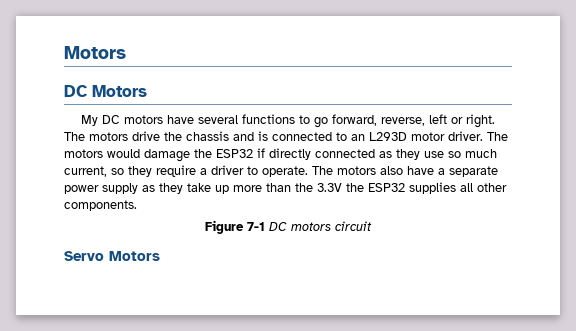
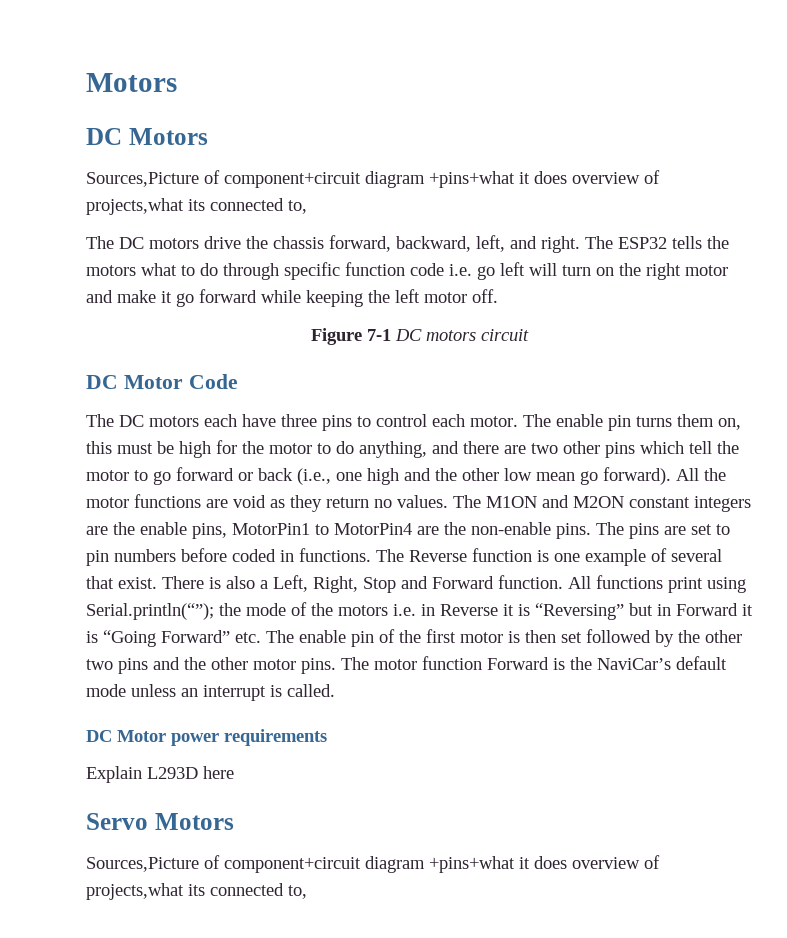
  DC Motors
- My DC motors have several functions to go forward, reverse, left or right. The motors drive the chassis and is connected to an L293D motor driver. The motors would damage the ESP32 if directly connected as they use so much current, so they require a driver to operate. The motors also have a separate power supply as they take up more than the 3.3V the ESP32 supplies all other components.
+ Sources,Picture of component+circuit diagram +pins+what it does overview of projects,what its connected to,
+ The DC motors drive the chassis forward, backward, left, and right. The ESP32 tells the motors what to do through specific function code i.e. go left will turn on the right motor and make it go forward while keeping the left motor off.
+ DC Motor Code
+ The DC motors each have three pins to control each motor. The enable pin turns them on, this must be high for the motor to do anything, and there are two other pins which tell the motor to go forward or back (i.e., one high and the other low mean go forward). All the motor functions are void as they return no values. The M1ON and M2ON constant integers are the enable pins, MotorPin1 to MotorPin4 are the non-enable pins. The pins are set to pin numbers before coded in functions. The Reverse function is one example of several that exist. There is also a Left, Right, Stop and Forward function. All functions print using Serial.println(“”); the mode of the motors i.e. in Reverse it is “Reversing” but in Forward it is “Going Forward” etc. The enable pin of the first motor is then set followed by the other two pins and the other motor pins. The motor function Forward is the NaviCar’s default mode unless an interrupt is called.
+ DC Motor power requirements
+ Explain L293D here
  Servo Motors
+ Sources,Picture of component+circuit diagram +pins+what it does overview of projects,what its connected to,

